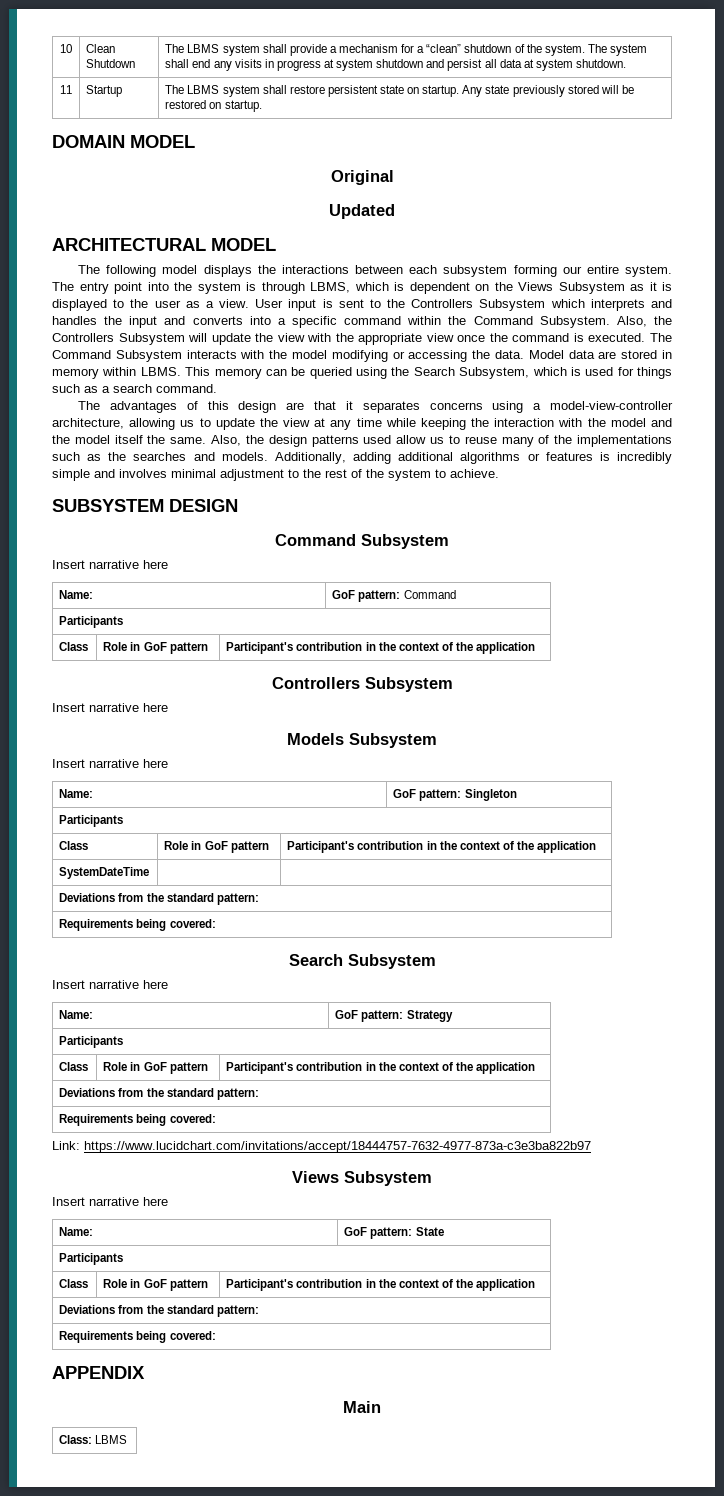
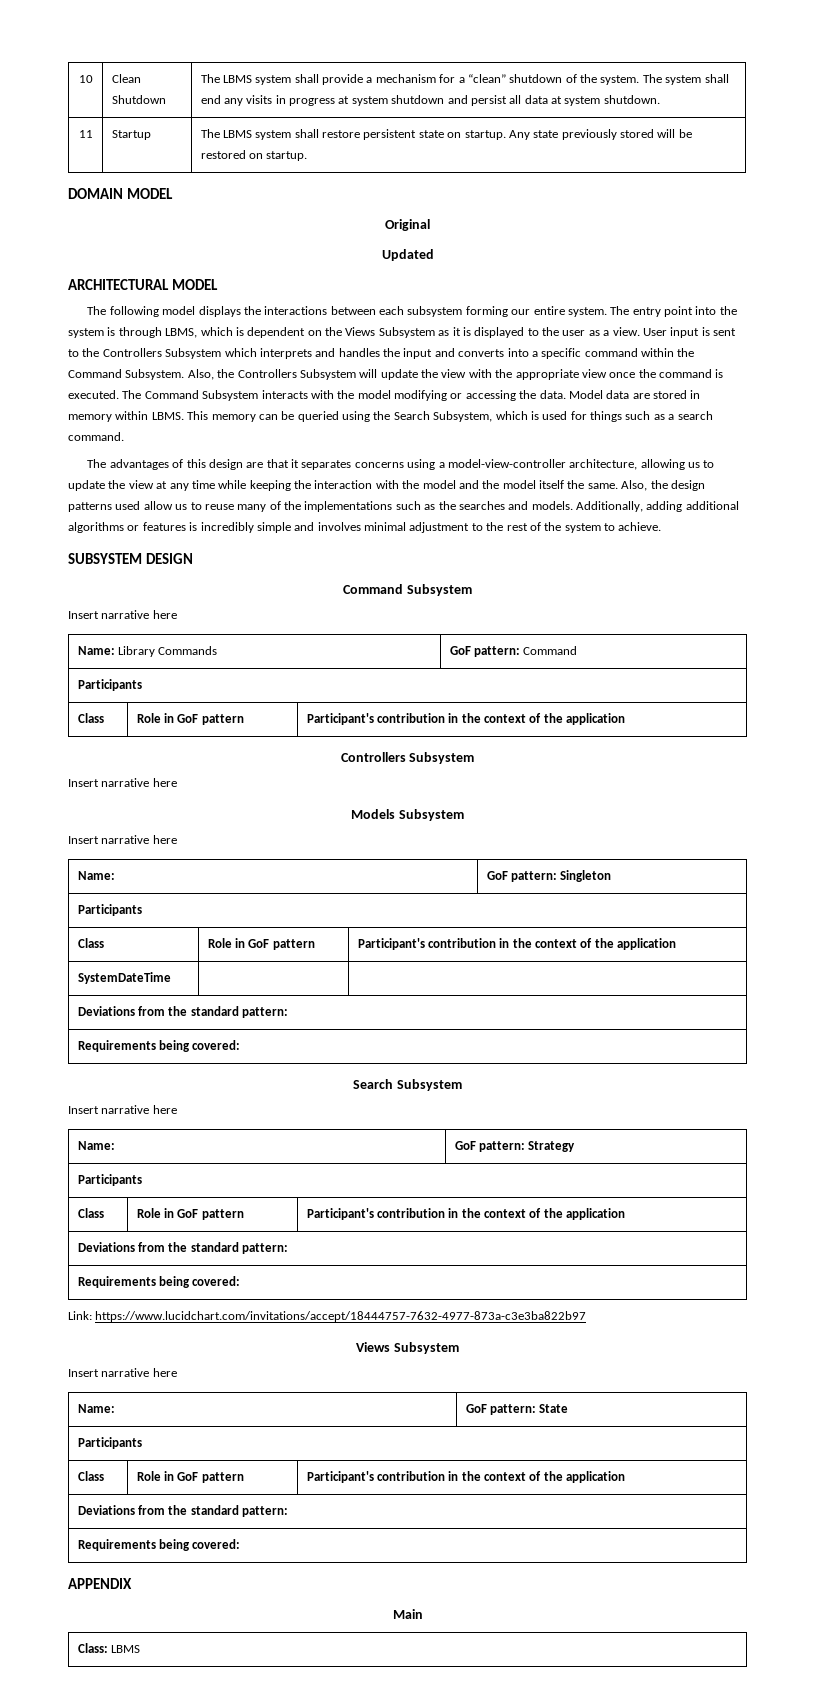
- Name: | GoF pattern: Command
+ Name: Library Commands | GoF pattern: Command

